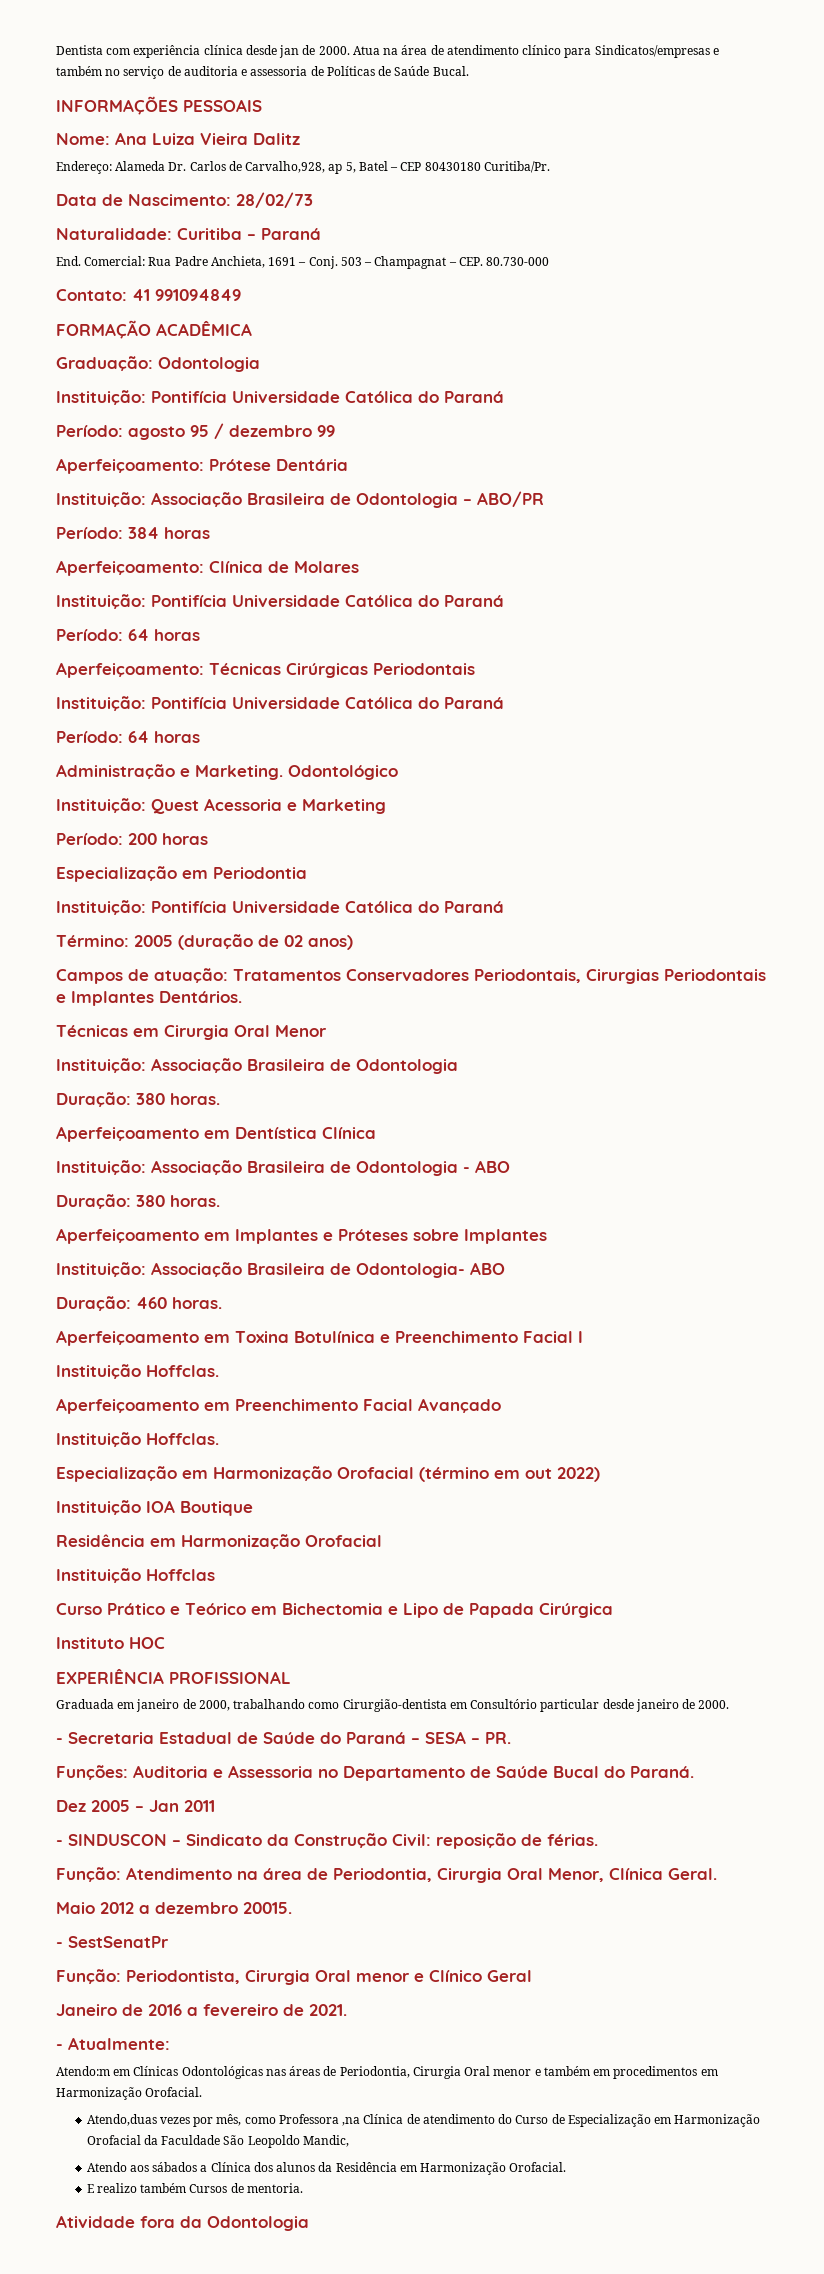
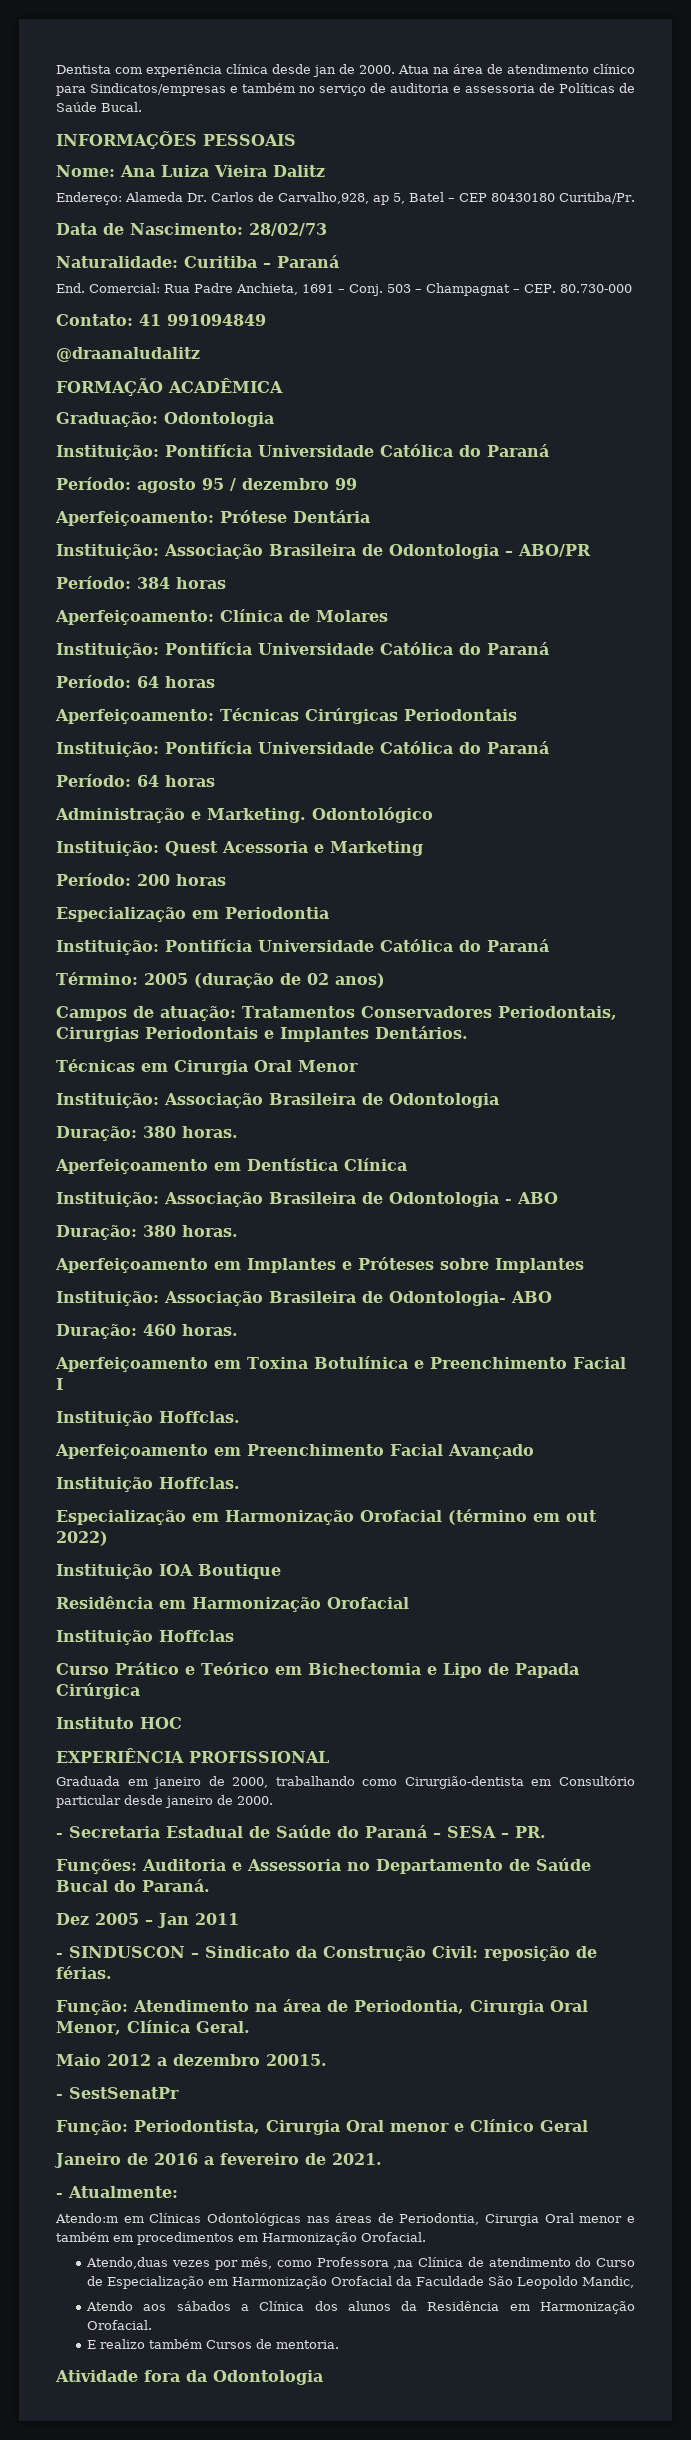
+ @draanaludalitz

